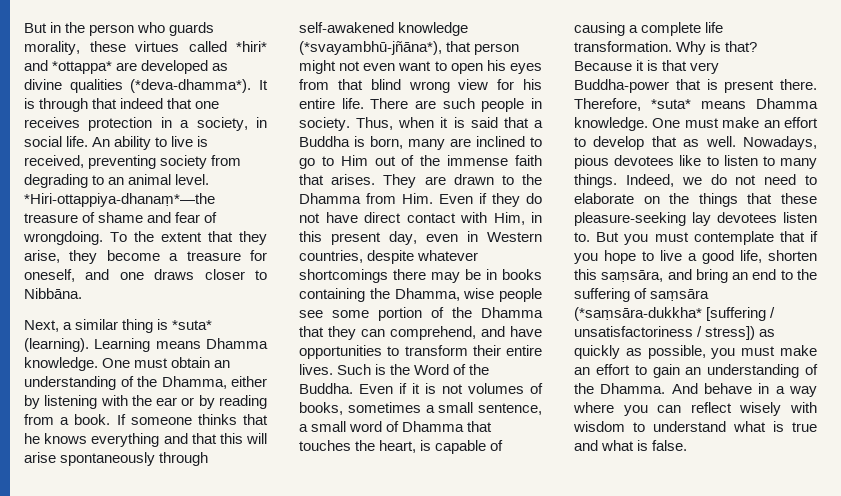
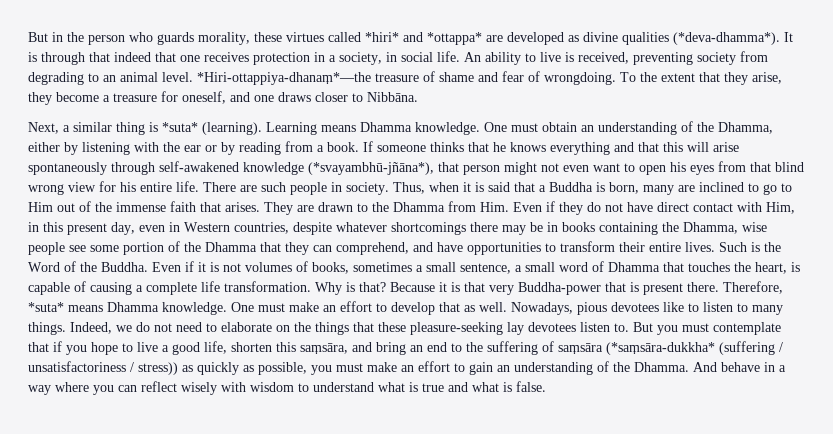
- But you must contemplate that if you hope to live a good life, shorten this saṃsāra, and bring an end to the suffering of saṃsāra (*saṃsāra-dukkha* [suffering / unsatisfactoriness / stress]) as quickly as possible, you must make an effort to gain an understanding of the Dhamma.
+ But you must contemplate that if you hope to live a good life, shorten this saṃsāra, and bring an end to the suffering of saṃsāra (*saṃsāra-dukkha* (suffering / unsatisfactoriness / stress)) as quickly as possible, you must make an effort to gain an understanding of the Dhamma.

